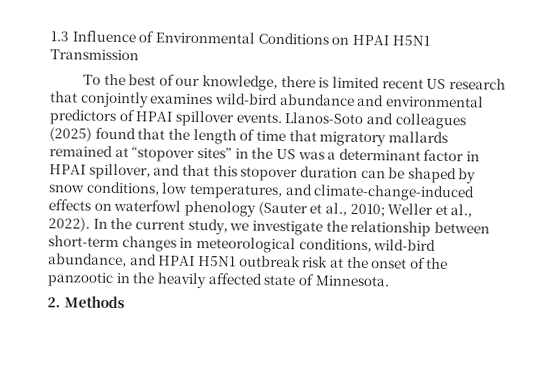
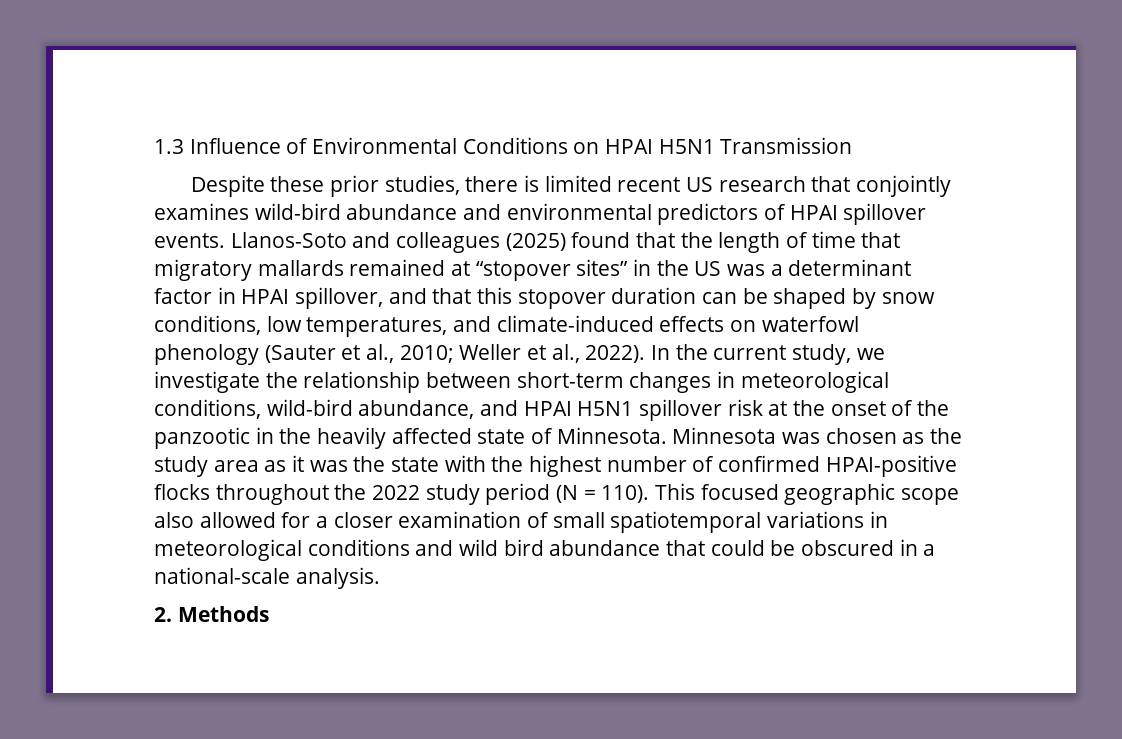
- To the best of our knowledge, there is limited recent US research that conjointly examines wild-bird abundance and environmental predictors of HPAI spillover events.
+ Despite these prior studies, there is limited recent US research that conjointly examines wild-bird abundance and environmental predictors of HPAI spillover events.
- Llanos-Soto and colleagues (2025) found that the length of time that migratory mallards remained at “stopover sites” in the US was a determinant factor in HPAI spillover, and that this stopover duration can be shaped by snow conditions, low temperatures, and climate-change-induced effects on waterfowl phenology (Sauter et al., 2010; Weller et al., 2022).
+ Llanos-Soto and colleagues (2025) found that the length of time that migratory mallards remained at “stopover sites” in the US was a determinant factor in HPAI spillover, and that this stopover duration can be shaped by snow conditions, low temperatures, and climate-induced effects on waterfowl phenology (Sauter et al., 2010; Weller et al., 2022).
- In the current study, we investigate the relationship between short-term changes in meteorological conditions, wild-bird abundance, and HPAI H5N1 outbreak risk at the onset of the panzootic in the heavily affected state of Minnesota.
+ In the current study, we investigate the relationship between short-term changes in meteorological conditions, wild-bird abundance, and HPAI H5N1 spillover risk at the onset of the panzootic in the heavily affected state of Minnesota. Minnesota was chosen as the study area as it was the state with the highest number of confirmed HPAI-positive flocks throughout the 2022 study period (N = 110). This focused geographic scope also allowed for a closer examination of small spatiotemporal variations in meteorological conditions and wild bird abundance that could be obscured in a national-scale analysis.

